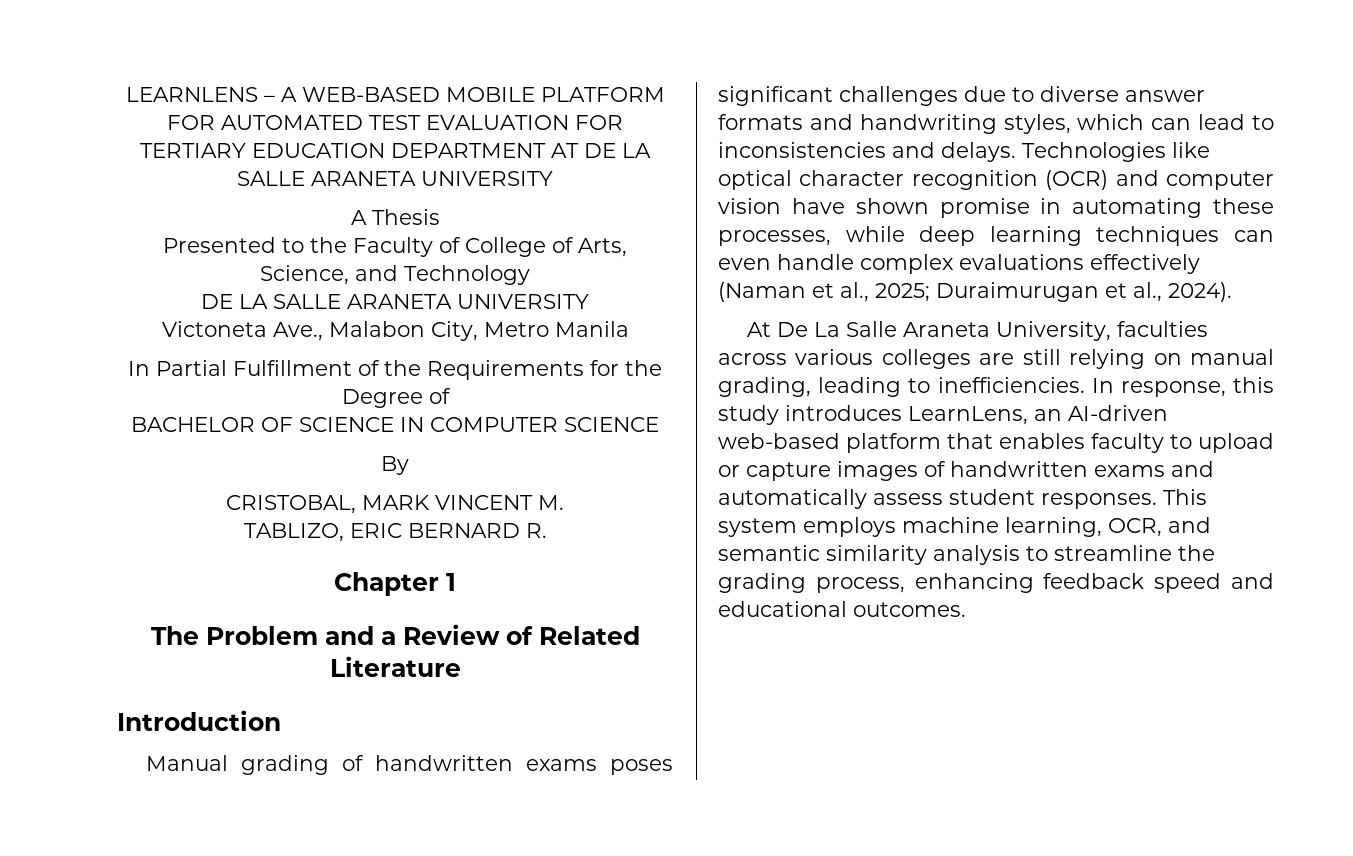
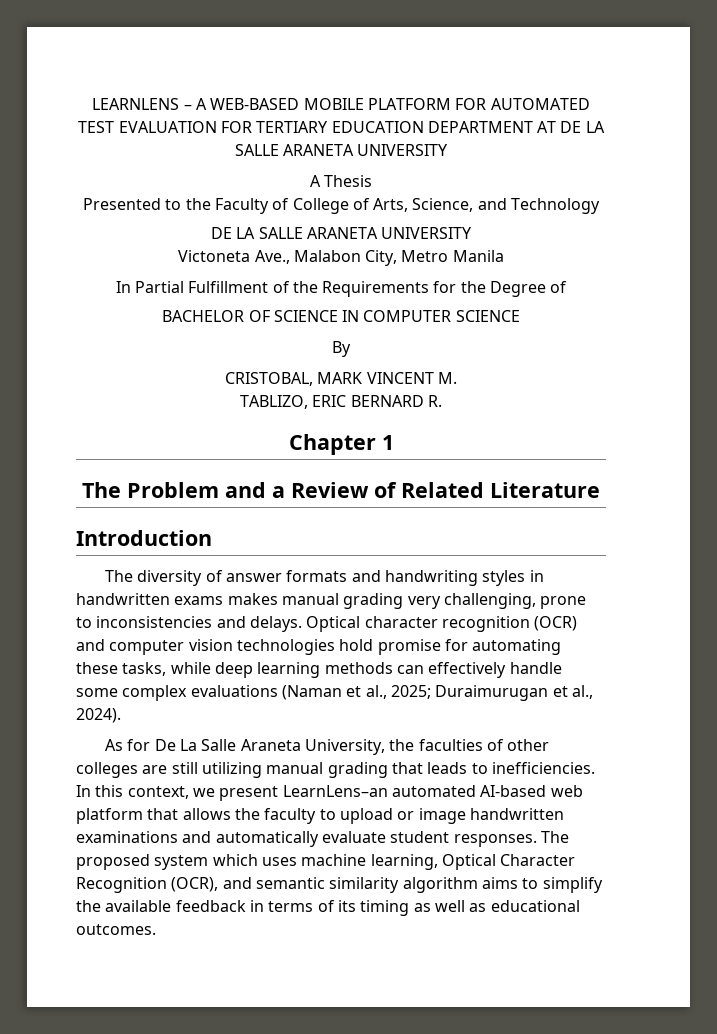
- Manual grading of handwritten exams poses significant challenges due to diverse answer formats and handwriting styles, which can lead to inconsistencies and delays.
+ The diversity of answer formats and handwriting styles in handwritten exams makes manual grading very challenging, prone to inconsistencies and delays.
- Technologies like optical character recognition (OCR) and computer vision have shown promise in automating these processes, while deep learning techniques can even handle complex evaluations effectively (Naman et al., 2025; Duraimurugan et al., 2024).
+ Optical character recognition (OCR) and computer vision technologies hold promise for automating these tasks, while deep learning methods can effectively handle some complex evaluations (Naman et al., 2025; Duraimurugan et al., 2024).
- At De La Salle Araneta University, faculties across various colleges are still relying on manual grading, leading to inefficiencies. In response, this study introduces LearnLens, an AI-driven web-based platform that enables faculty to upload or capture images of handwritten exams and automatically assess student responses.
+ As for De La Salle Araneta University, the faculties of other colleges are still utilizing manual grading that leads to inefficiencies. In this context, we present LearnLens–an automated AI-based web platform that allows the faculty to upload or image handwritten examinations and automatically evaluate student responses.
- This system employs machine learning, OCR, and semantic similarity analysis to streamline the grading process, enhancing feedback speed and educational outcomes.
+ The proposed system which uses machine learning, Optical Character Recognition (OCR), and semantic similarity algorithm aims to simplify the available feedback in terms of its timing as well as educational outcomes.

